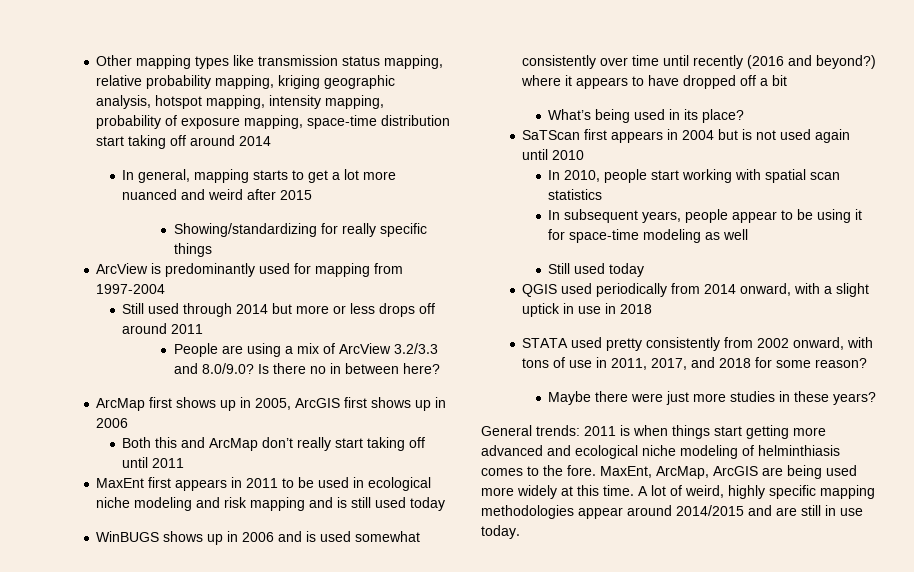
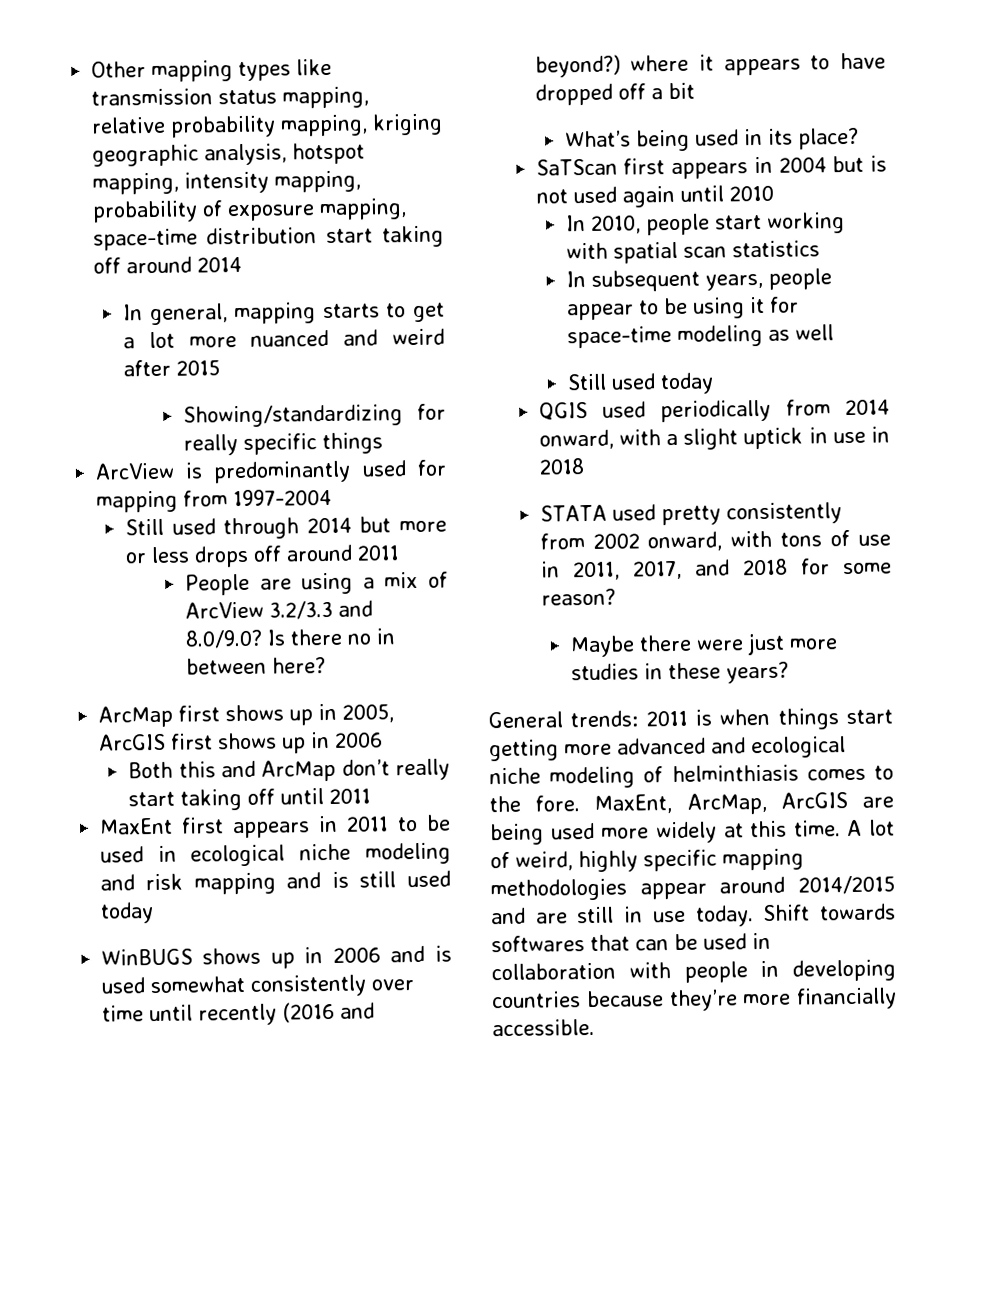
+ Shift towards softwares that can be used in collaboration with people in developing countries because they’re more financially accessible.

